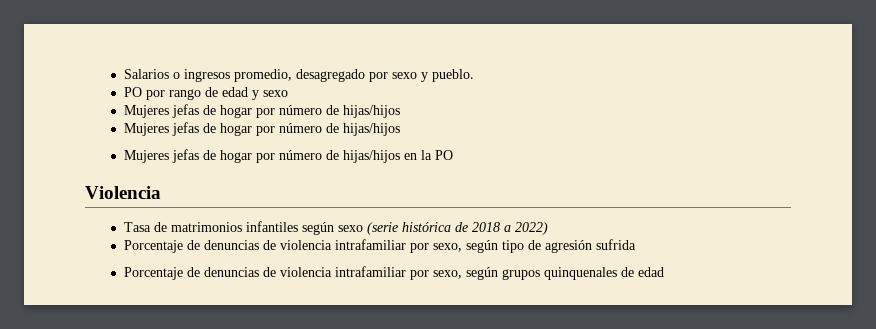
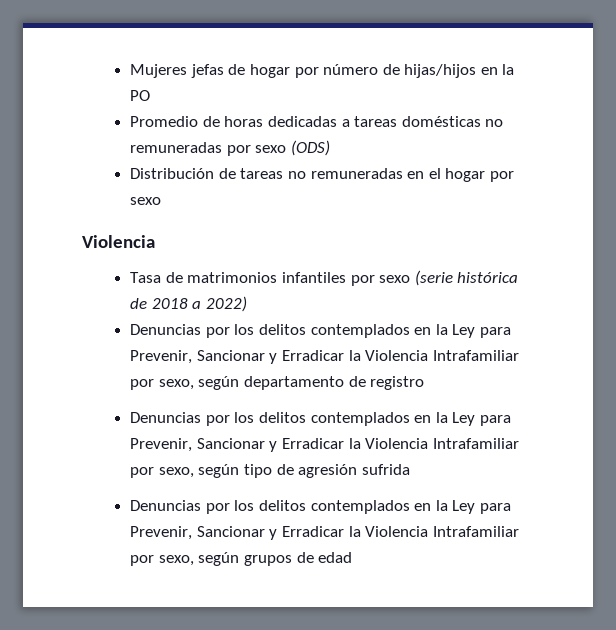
- Salarios o ingresos promedio, desagregado por sexo y pueblo.
- PO por rango de edad y sexo
- Mujeres jefas de hogar por número de hijas/hijos
- Mujeres jefas de hogar por número de hijas/hijos
+ Promedio de horas dedicadas a tareas domésticas no remuneradas por sexo (ODS)
+ Distribución de tareas no remuneradas en el hogar por sexo
- Tasa de matrimonios infantiles según sexo (serie histórica de 2018 a 2022)
+ Tasa de matrimonios infantiles por sexo (serie histórica de 2018 a 2022)
- Porcentaje de denuncias de violencia intrafamiliar por sexo, según tipo de agresión sufrida
+ Denuncias por los delitos contemplados en la Ley para Prevenir, Sancionar y Erradicar la Violencia Intrafamiliar por sexo, según departamento de registro
+ Denuncias por los delitos contemplados en la Ley para Prevenir, Sancionar y Erradicar la Violencia Intrafamiliar por sexo, según tipo de agresión sufrida
- Porcentaje de denuncias de violencia intrafamiliar por sexo, según grupos quinquenales de edad
+ Denuncias por los delitos contemplados en la Ley para Prevenir, Sancionar y Erradicar la Violencia Intrafamiliar por sexo, según grupos de edad

